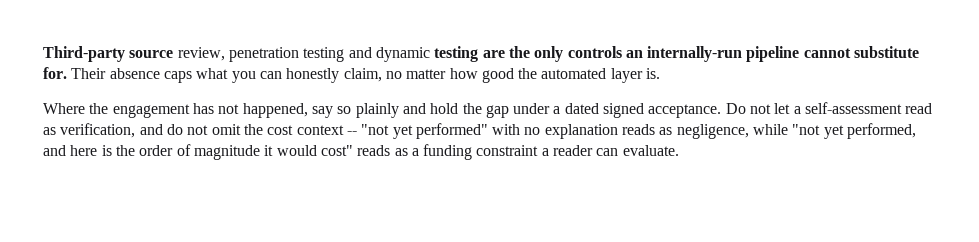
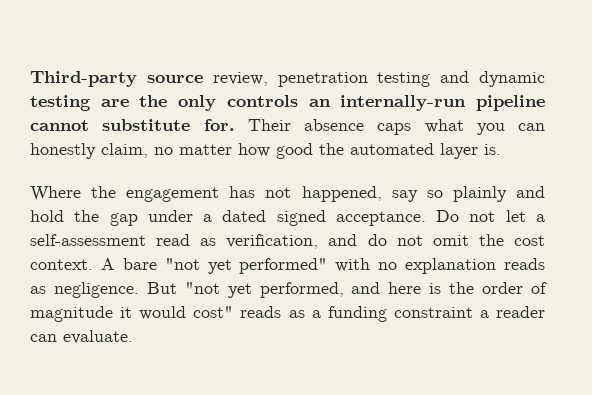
- Do not let a self-assessment read as verification, and do not omit the cost context -- "not yet performed" with no explanation reads as negligence, while "not yet performed, and here is the order of magnitude it would cost" reads as a funding constraint a reader can evaluate.
+ Do not let a self-assessment read as verification, and do not omit the cost context. A bare "not yet performed" with no explanation reads as negligence. But "not yet performed, and here is the order of magnitude it would cost" reads as a funding constraint a reader can evaluate.

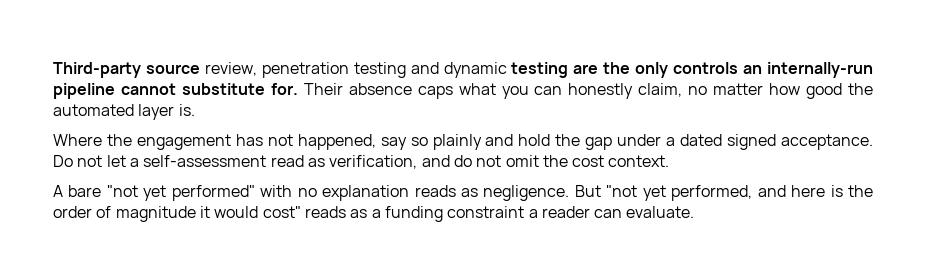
- Do not let a self-assessment read as verification, and do not omit the cost context. A bare "not yet performed" with no explanation reads as negligence.
+ Do not let a self-assessment read as verification, and do not omit the cost context.
+ A bare "not yet performed" with no explanation reads as negligence.

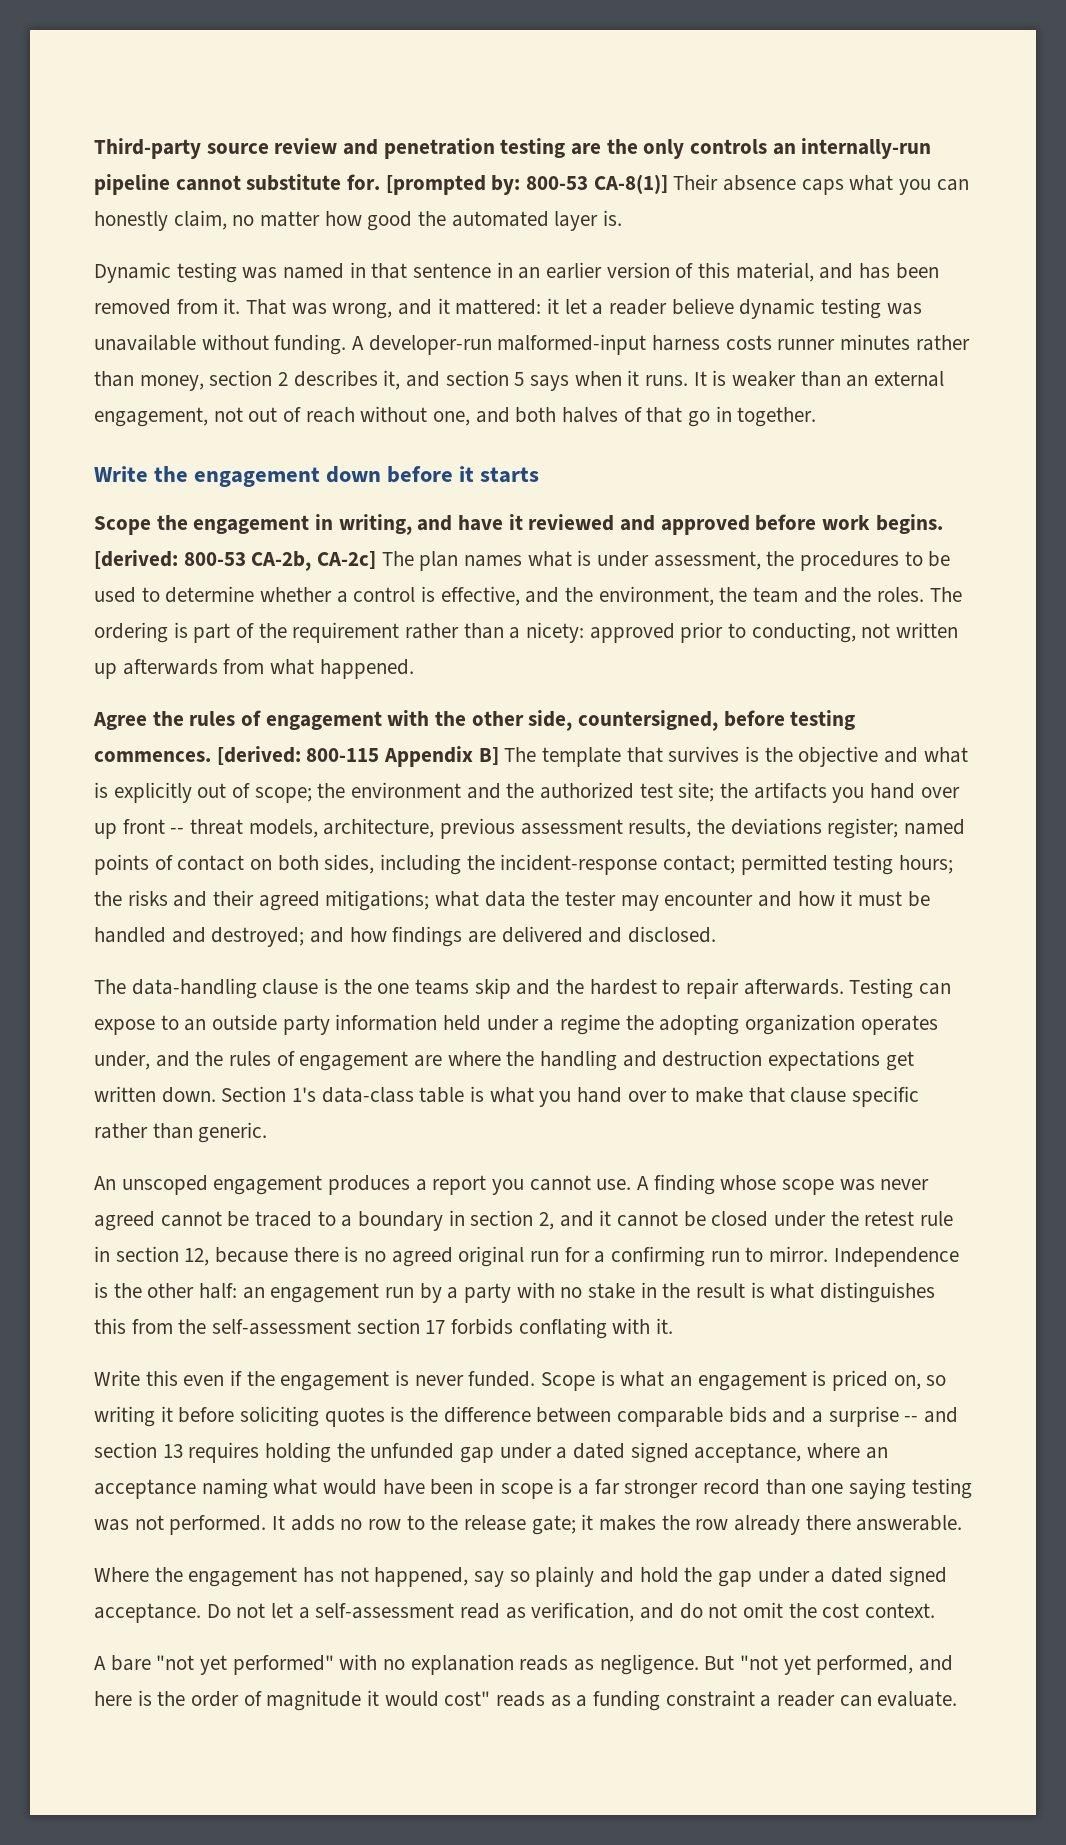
- Third-party source review, penetration testing and dynamic testing are the only controls an internally-run pipeline cannot substitute for.
+ Third-party source review and penetration testing are the only controls an internally-run pipeline cannot substitute for.
- Their absence caps what you can honestly claim, no matter how good the automated layer is.
+ [prompted by: 800-53 CA-8(1)] Their absence caps what you can honestly claim, no matter how good the automated layer is.
+ Dynamic testing was named in that sentence in an earlier version of this material, and has been removed from it. That was wrong, and it mattered: it let a reader believe dynamic testing was unavailable without funding. A developer-run malformed-input harness costs runner minutes rather than money, section 2 describes it, and section 5 says when it runs. It is weaker than an external engagement, not out of reach without one, and both halves of that go in together.
+ Write the engagement down before it starts
+ Scope the engagement in writing, and have it reviewed and approved before work begins. [derived: 800-53 CA-2b, CA-2c] The plan names what is under assessment, the procedures to be used to determine whether a control is effective, and the environment, the team and the roles. The ordering is part of the requirement rather than a nicety: approved prior to conducting, not written up afterwards from what happened.
+ Agree the rules of engagement with the other side, countersigned, before testing commences. [derived: 800-115 Appendix B] The template that survives is the objective and what is explicitly out of scope; the environment and the authorized test site; the artifacts you hand over up front -- threat models, architecture, previous assessment results, the deviations register; named points of contact on both sides, including the incident-response contact; permitted testing hours; the risks and their agreed mitigations; what data the tester may encounter and how it must be handled and destroyed; and how findings are delivered and disclosed.
+ The data-handling clause is the one teams skip and the hardest to repair afterwards. Testing can expose to an outside party information held under a regime the adopting organization operates under, and the rules of engagement are where the handling and destruction expectations get written down. Section 1's data-class table is what you hand over to make that clause specific rather than generic.
+ An unscoped engagement produces a report you cannot use. A finding whose scope was never agreed cannot be traced to a boundary in section 2, and it cannot be closed under the retest rule in section 12, because there is no agreed original run for a confirming run to mirror. Independence is the other half: an engagement run by a party with no stake in the result is what distinguishes this from the self-assessment section 17 forbids conflating with it.
+ Write this even if the engagement is never funded. Scope is what an engagement is priced on, so writing it before soliciting quotes is the difference between comparable bids and a surprise -- and section 13 requires holding the unfunded gap under a dated signed acceptance, where an acceptance naming what would have been in scope is a far stronger record than one saying testing was not performed. It adds no row to the release gate; it makes the row already there answerable.

